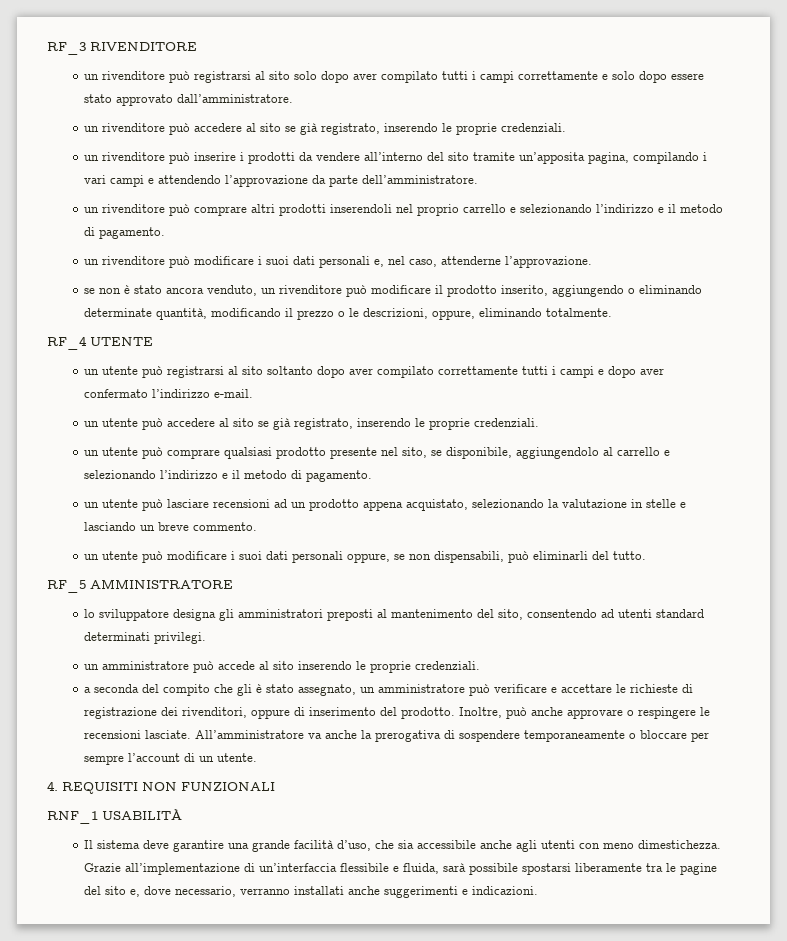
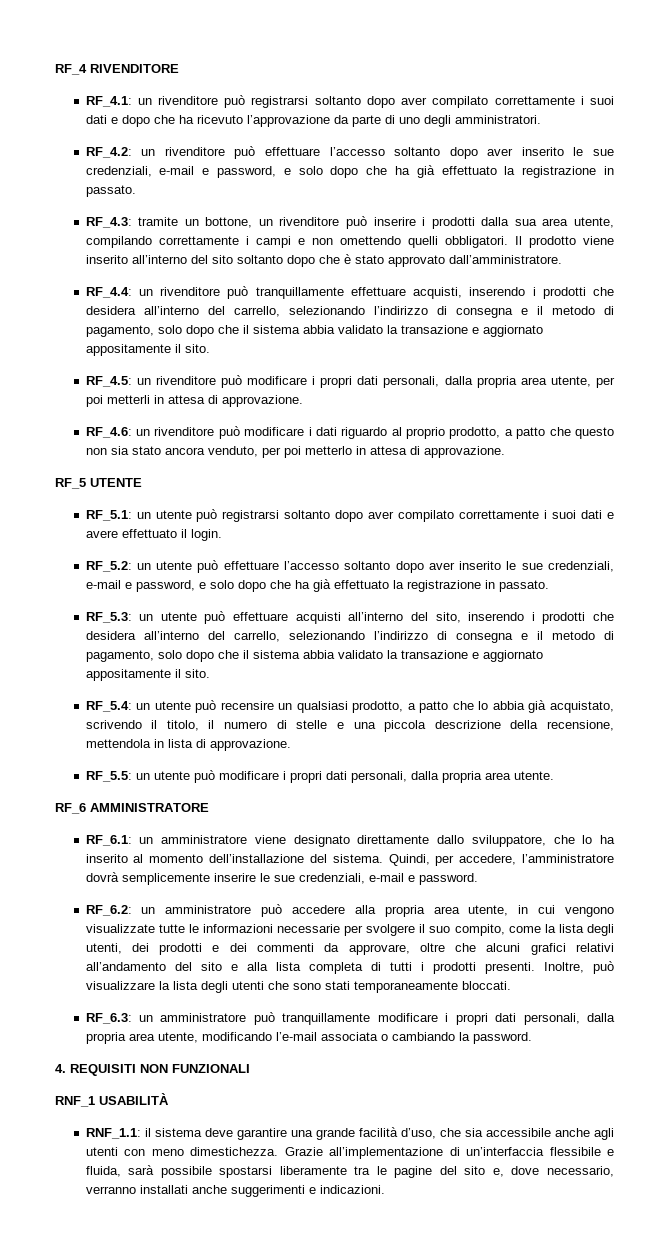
- RF_3 RIVENDITORE
+ RF_4 RIVENDITORE
- un rivenditore può registrarsi al sito solo dopo aver compilato tutti i campi correttamente e solo dopo essere stato approvato dall’amministratore.
- un rivenditore può accedere al sito se già registrato, inserendo le proprie credenziali.
- un rivenditore può inserire i prodotti da vendere all’interno del sito tramite un’apposita pagina, compilando i vari campi e attendendo l’approvazione da parte dell’amministratore.
- un rivenditore può comprare altri prodotti inserendoli nel proprio carrello e selezionando l’indirizzo e il metodo di pagamento.
- un rivenditore può modificare i suoi dati personali e, nel caso, attenderne l’approvazione.
- se non è stato ancora venduto, un rivenditore può modificare il prodotto inserito, aggiungendo o eliminando determinate quantità, modificando il prezzo o le descrizioni, oppure, eliminando totalmente.
- RF_4 UTENTE
+ RF_4.1: un rivenditore può registrarsi soltanto dopo aver compilato correttamente i suoi dati e dopo che ha ricevuto l’approvazione da parte di uno degli amministratori.
+ RF_4.2: un rivenditore può effettuare l’accesso soltanto dopo aver inserito le sue credenziali, e-mail e password, e solo dopo che ha già effettuato la registrazione in passato.
+ RF_4.3: tramite un bottone, un rivenditore può inserire i prodotti dalla sua area utente, compilando correttamente i campi e non omettendo quelli obbligatori. Il prodotto viene inserito all’interno del sito soltanto dopo che è stato approvato dall’amministratore.
+ RF_4.4: un rivenditore può tranquillamente effettuare acquisti, inserendo i prodotti che desidera all’interno del carrello, selezionando l’indirizzo di consegna e il metodo di pagamento, solo dopo che il sistema abbia validato la transazione e aggiornato appositamente il sito.
+ RF_4.5: un rivenditore può modificare i propri dati personali, dalla propria area utente, per poi metterli in attesa di approvazione.
+ RF_4.6: un rivenditore può modificare i dati riguardo al proprio prodotto, a patto che questo non sia stato ancora venduto, per poi metterlo in attesa di approvazione.
+ RF_5 UTENTE
- un utente può registrarsi al sito soltanto dopo aver compilato correttamente tutti i campi e dopo aver confermato l’indirizzo e-mail.
- un utente può accedere al sito se già registrato, inserendo le proprie credenziali.
- un utente può comprare qualsiasi prodotto presente nel sito, se disponibile, aggiungendolo al carrello e selezionando l’indirizzo e il metodo di pagamento.
- un utente può lasciare recensioni ad un prodotto appena acquistato, selezionando la valutazione in stelle e lasciando un breve commento.
- un utente può modificare i suoi dati personali oppure, se non dispensabili, può eliminarli del tutto.
- RF_5 AMMINISTRATORE
- lo sviluppatore designa gli amministratori preposti al mantenimento del sito, consentendo ad utenti standard determinati privilegi.
- un amministratore può accede al sito inserendo le proprie credenziali.
- a seconda del compito che gli è stato assegnato, un amministratore può verificare e accettare le richieste di registrazione dei rivenditori, oppure di inserimento del prodotto. Inoltre, può anche approvare o respingere le recensioni lasciate. All’amministratore va anche la prerogativa di sospendere temporaneamente o bloccare per sempre l’account di un utente.
+ RF_5.1: un utente può registrarsi soltanto dopo aver compilato correttamente i suoi dati e avere effettuato il login.
+ RF_5.2: un utente può effettuare l’accesso soltanto dopo aver inserito le sue credenziali, e-mail e password, e solo dopo che ha già effettuato la registrazione in passato.
+ RF_5.3: un utente può effettuare acquisti all’interno del sito, inserendo i prodotti che desidera all’interno del carrello, selezionando l’indirizzo di consegna e il metodo di pagamento, solo dopo che il sistema abbia validato la transazione e aggiornato appositamente il sito.
+ RF_5.4: un utente può recensire un qualsiasi prodotto, a patto che lo abbia già acquistato, scrivendo il titolo, il numero di stelle e una piccola descrizione della recensione, mettendola in lista di approvazione.
+ RF_5.5: un utente può modificare i propri dati personali, dalla propria area utente.
+ RF_6 AMMINISTRATORE
+ RF_6.1: un amministratore viene designato direttamente dallo sviluppatore, che lo ha inserito al momento dell’installazione del sistema. Quindi, per accedere, l’amministratore dovrà semplicemente inserire le sue credenziali, e-mail e password.
+ RF_6.2: un amministratore può accedere alla propria area utente, in cui vengono visualizzate tutte le informazioni necessarie per svolgere il suo compito, come la lista degli utenti, dei prodotti e dei commenti da approvare, oltre che alcuni grafici relativi all’andamento del sito e alla lista completa di tutti i prodotti presenti. Inoltre, può visualizzare la lista degli utenti che sono stati temporaneamente bloccati.
+ RF_6.3: un amministratore può tranquillamente modificare i propri dati personali, dalla propria area utente, modificando l’e-mail associata o cambiando la password.
- Il sistema deve garantire una grande facilità d’uso, che sia accessibile anche agli utenti con meno dimestichezza.
+ RNF_1.1: il sistema deve garantire una grande facilità d’uso, che sia accessibile anche agli utenti con meno dimestichezza.

